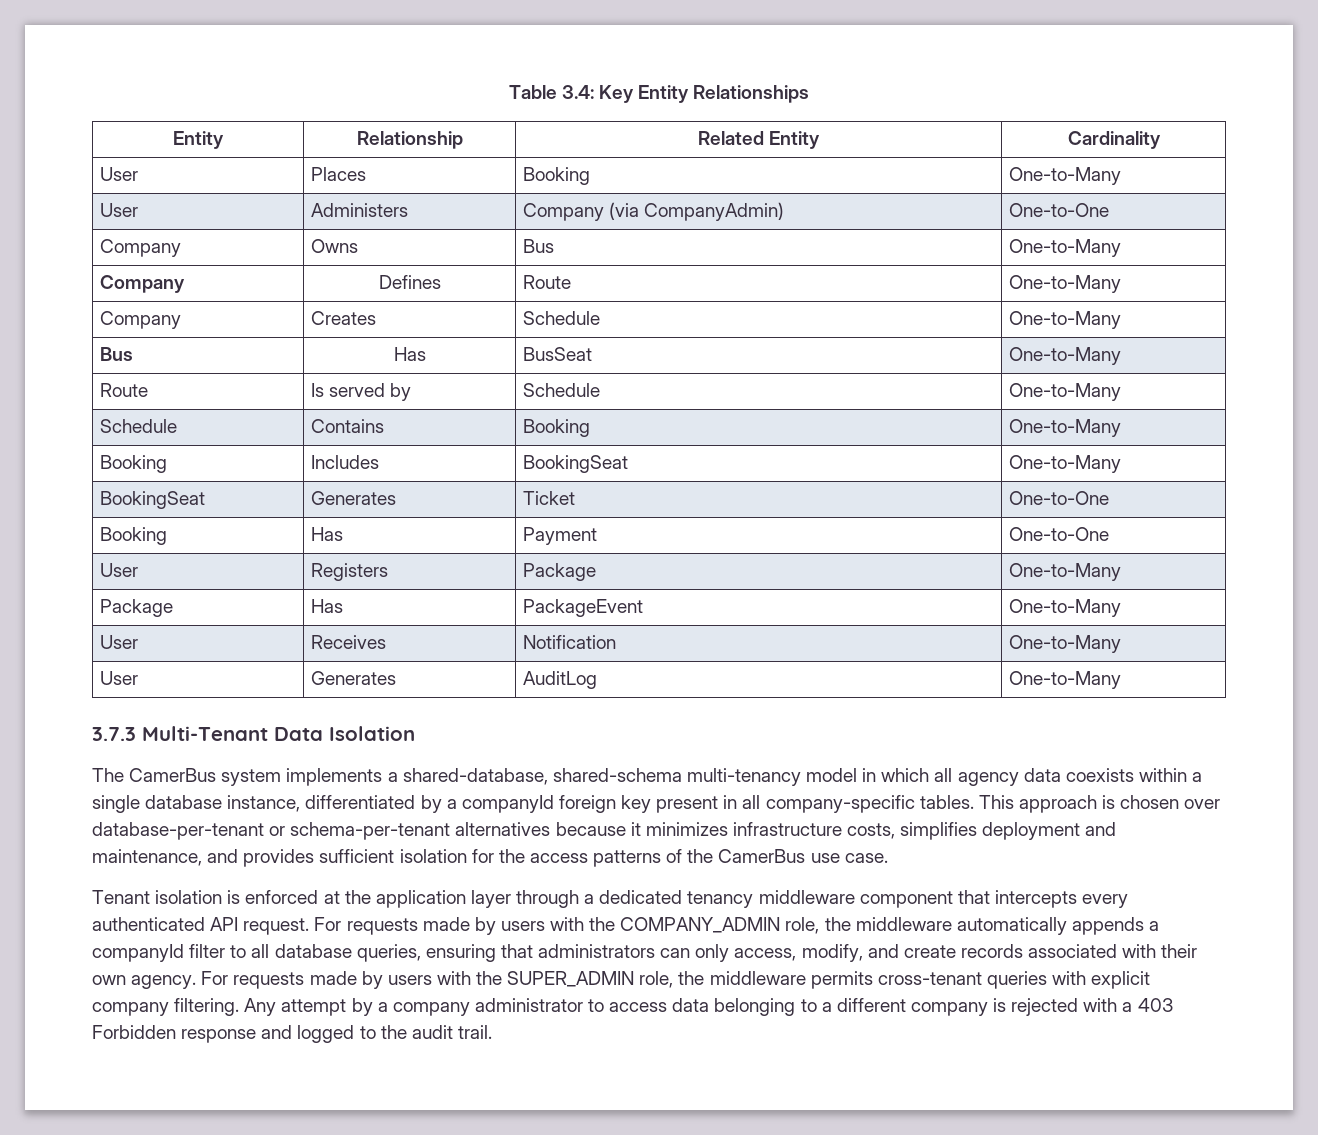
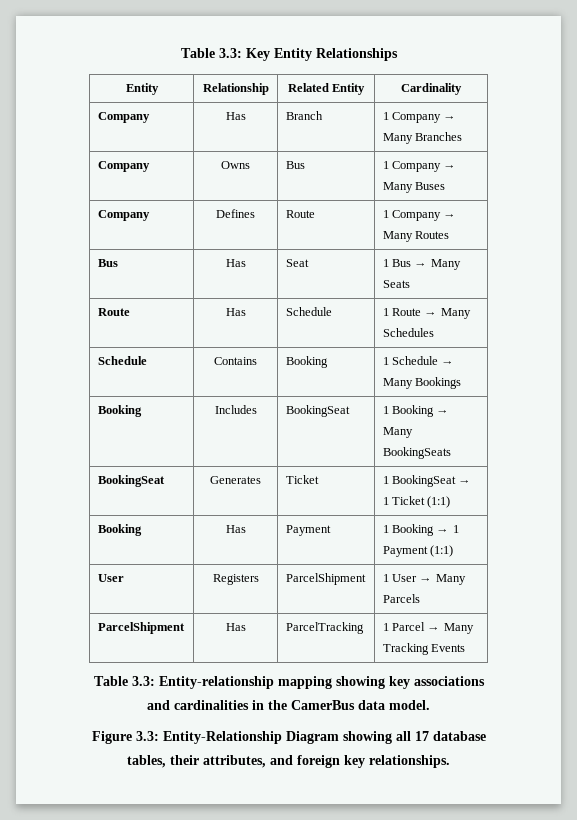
- Table 3.4: Key Entity Relationships
+ Table 3.3: Key Entity Relationships
- User | Places | Booking | One-to-Many
- User | Administers | Company (via CompanyAdmin) | One-to-One
- Company | Owns | Bus | One-to-Many
+ Company | Has | Branch | 1 Company → Many Branches
+ Company | Owns | Bus | 1 Company → Many Buses
- Company | Defines | Route | One-to-Many
- Company | Creates | Schedule | One-to-Many
+ Company | Defines | Route | 1 Company → Many Routes
- Bus | Has | BusSeat | One-to-Many
- Route | Is served by | Schedule | One-to-Many
- Schedule | Contains | Booking | One-to-Many
- Booking | Includes | BookingSeat | One-to-Many
- BookingSeat | Generates | Ticket | One-to-One
- Booking | Has | Payment | One-to-One
- User | Registers | Package | One-to-Many
- Package | Has | PackageEvent | One-to-Many
- User | Receives | Notification | One-to-Many
- User | Generates | AuditLog | One-to-Many
- 3.7.3 Multi-Tenant Data Isolation
- The CamerBus system implements a shared-database, shared-schema multi-tenancy model in which all agency data coexists within a single database instance, differentiated by a companyId foreign key present in all company-specific tables. This approach is chosen over database-per-tenant or schema-per-tenant alternatives because it minimizes infrastructure costs, simplifies deployment and maintenance, and provides sufficient isolation for the access patterns of the CamerBus use case.
- Tenant isolation is enforced at the application layer through a dedicated tenancy middleware component that intercepts every authenticated API request. For requests made by users with the COMPANY_ADMIN role, the middleware automatically appends a companyId filter to all database queries, ensuring that administrators can only access, modify, and create records associated with their own agency. For requests made by users with the SUPER_ADMIN role, the middleware permits cross-tenant queries with explicit company filtering. Any attempt by a company administrator to access data belonging to a different company is rejected with a 403 Forbidden response and logged to the audit trail.
+ Bus | Has | Seat | 1 Bus → Many Seats
+ Route | Has | Schedule | 1 Route → Many Schedules
+ Schedule | Contains | Booking | 1 Schedule → Many Bookings
+ Booking | Includes | BookingSeat | 1 Booking → Many BookingSeats
+ BookingSeat | Generates | Ticket | 1 BookingSeat → 1 Ticket (1:1)
+ Booking | Has | Payment | 1 Booking → 1 Payment (1:1)
+ User | Registers | ParcelShipment | 1 User → Many Parcels
+ ParcelShipment | Has | ParcelTracking | 1 Parcel → Many Tracking Events
+ Table 3.3: Entity-relationship mapping showing key associations and cardinalities in the CamerBus data model.
+ Figure 3.3: Entity-Relationship Diagram showing all 17 database tables, their attributes, and foreign key relationships.

